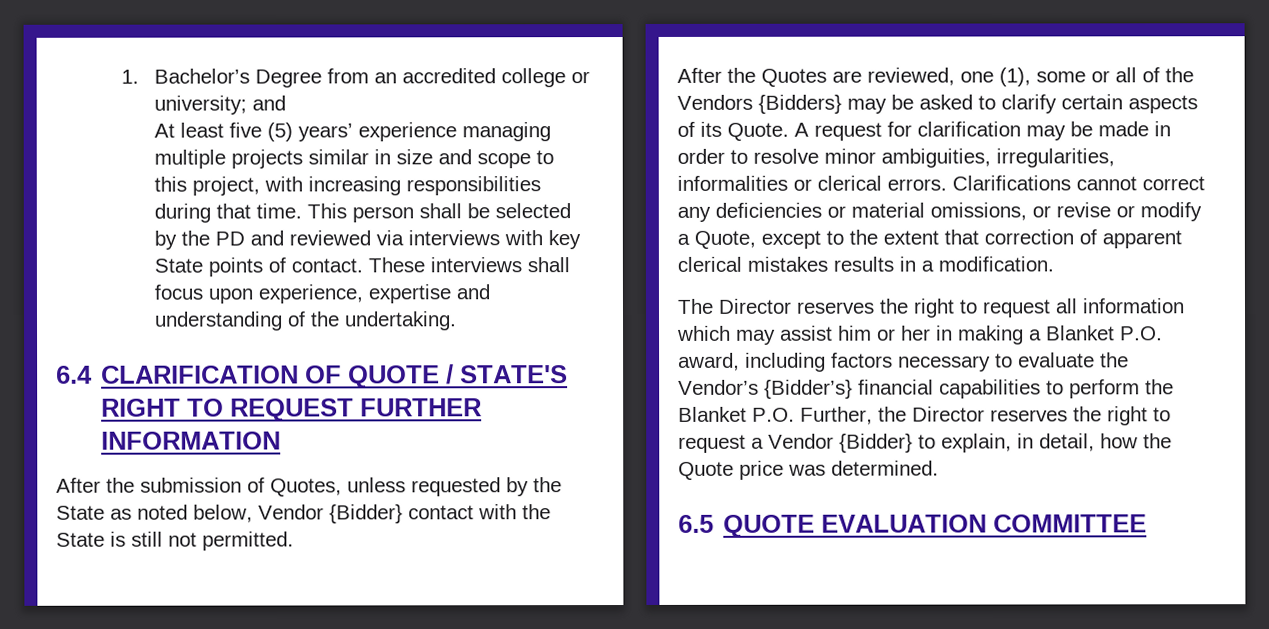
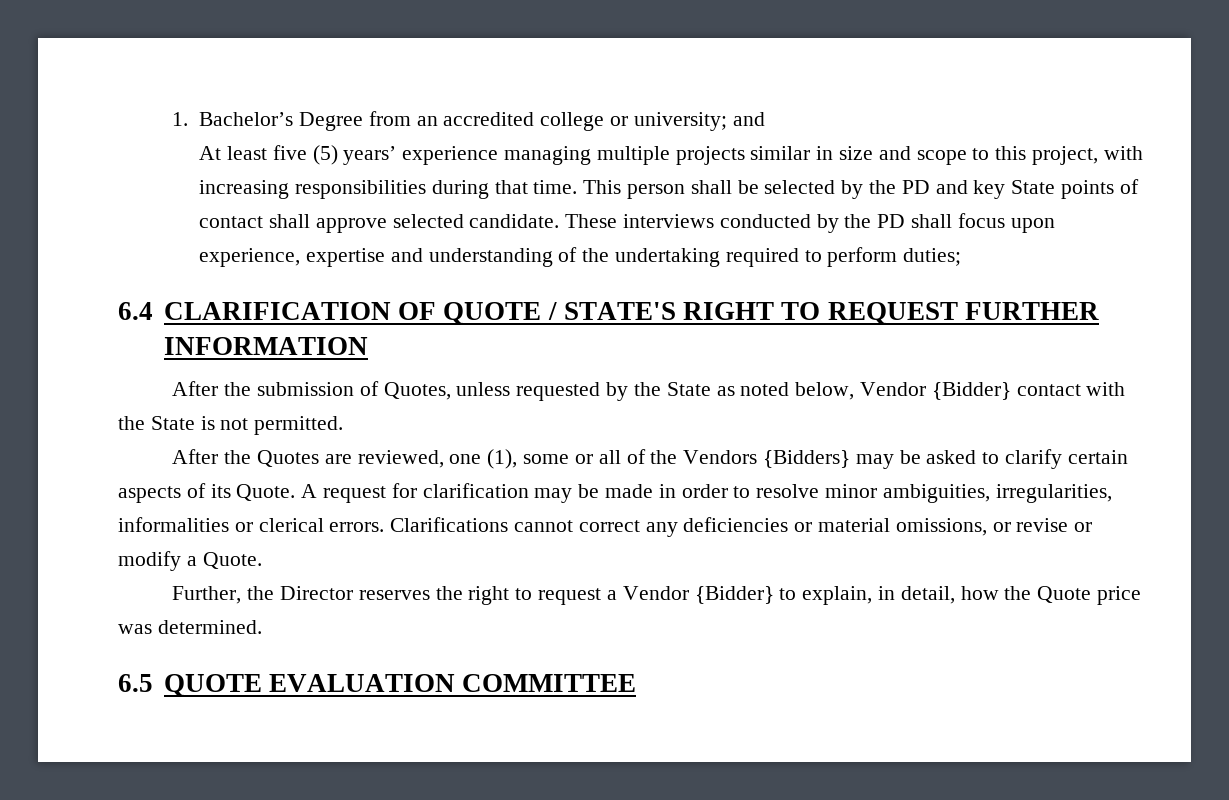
- This person shall be selected by the PD and reviewed via interviews with key State points of contact. These interviews shall focus upon experience, expertise and understanding of the undertaking.
+ This person shall be selected by the PD and key State points of contact shall approve selected candidate. These interviews conducted by the PD shall focus upon experience, expertise and understanding of the undertaking required to perform duties;
- After the submission of Quotes, unless requested by the State as noted below, Vendor {Bidder} contact with the State is still not permitted.
+ After the submission of Quotes, unless requested by the State as noted below, Vendor {Bidder} contact with the State is not permitted.
- Clarifications cannot correct any deficiencies or material omissions, or revise or modify a Quote, except to the extent that correction of apparent clerical mistakes results in a modification.
- The Director reserves the right to request all information which may assist him or her in making a Blanket P.O. award, including factors necessary to evaluate the Vendor’s {Bidder’s} financial capabilities to perform the Blanket P.O. Further, the Director reserves the right to request a Vendor {Bidder} to explain, in detail, how the Quote price was determined.
+ Clarifications cannot correct any deficiencies or material omissions, or revise or modify a Quote.
+ Further, the Director reserves the right to request a Vendor {Bidder} to explain, in detail, how the Quote price was determined.

